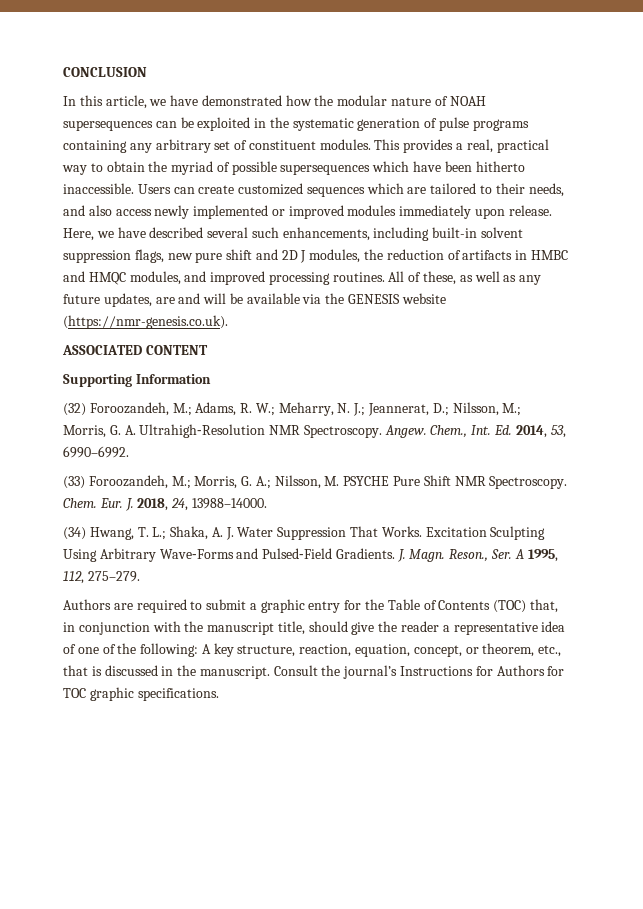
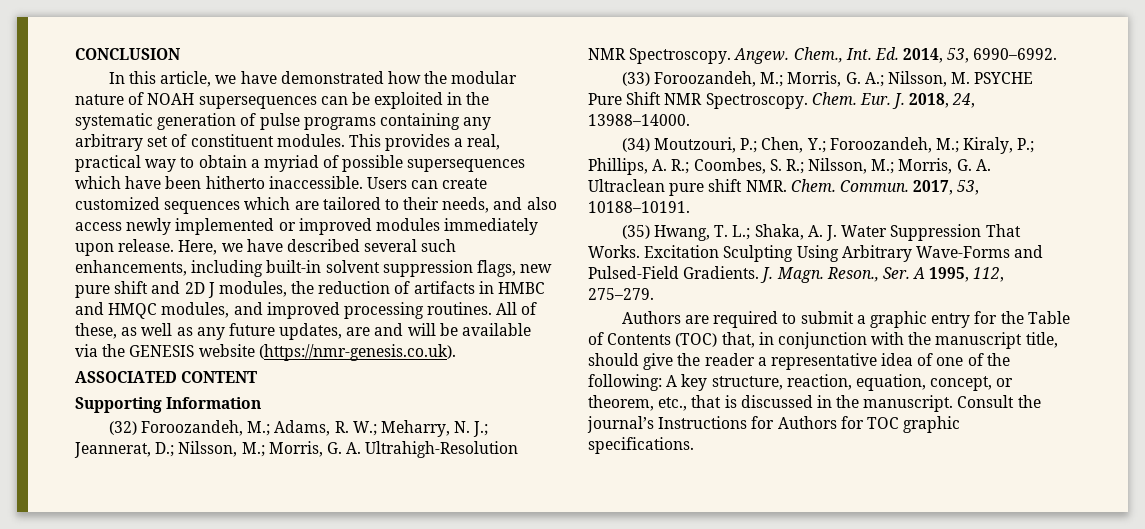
- This provides a real, practical way to obtain the myriad of possible supersequences which have been hitherto inaccessible.
+ This provides a real, practical way to obtain a myriad of possible supersequences which have been hitherto inaccessible.
- (34) Hwang, T. L.; Shaka, A. J. Water Suppression That Works.
+ (34) Moutzouri, P.; Chen, Y.; Foroozandeh, M.; Kiraly, P.; Phillips, A. R.; Coombes, S. R.; Nilsson, M.; Morris, G. A. Ultraclean pure shift NMR. Chem. Commun. 2017, 53, 10188–10191.
+ (35) Hwang, T. L.; Shaka, A. J. Water Suppression That Works.

